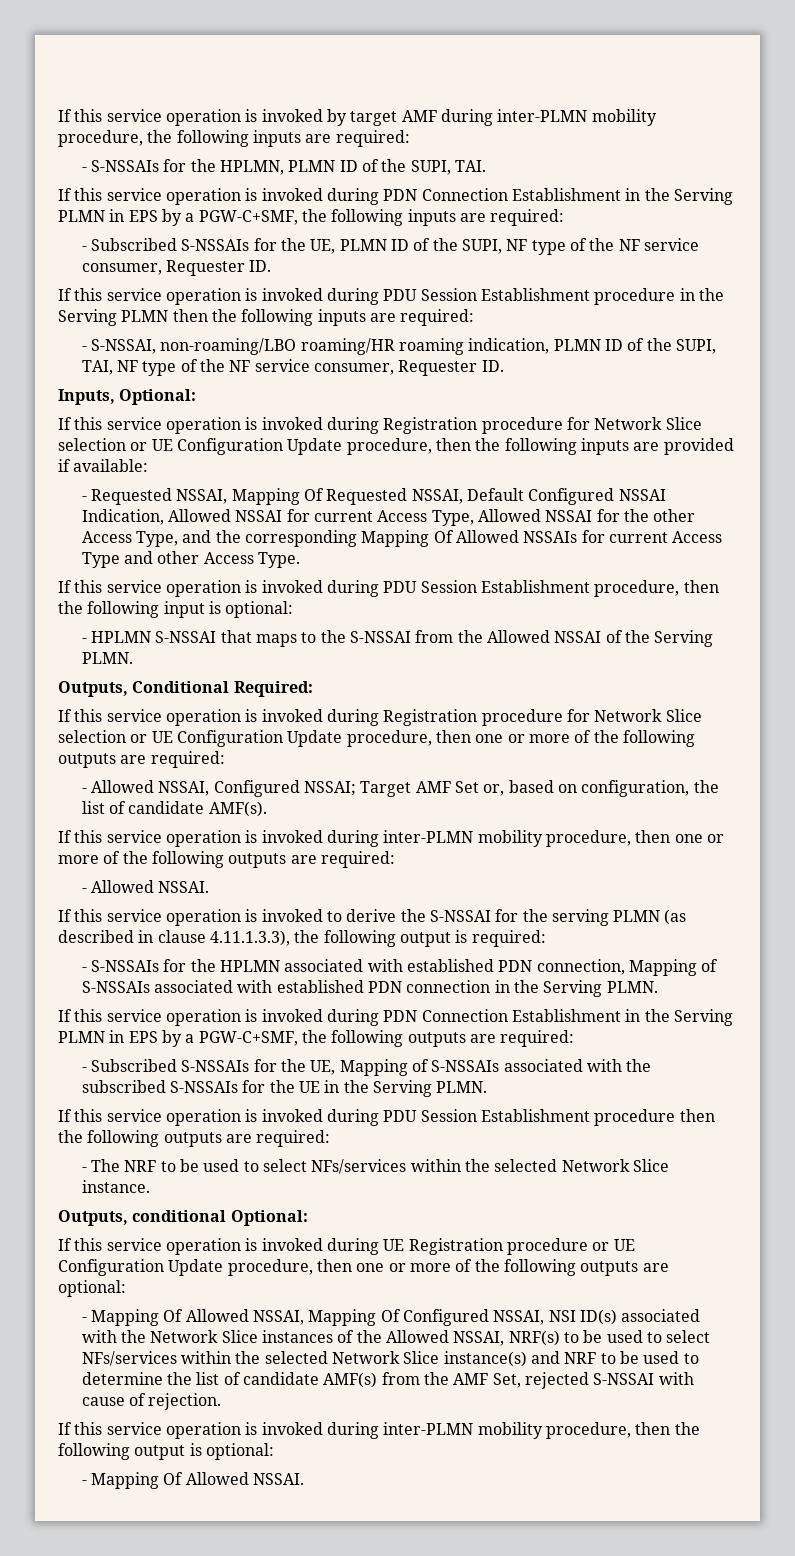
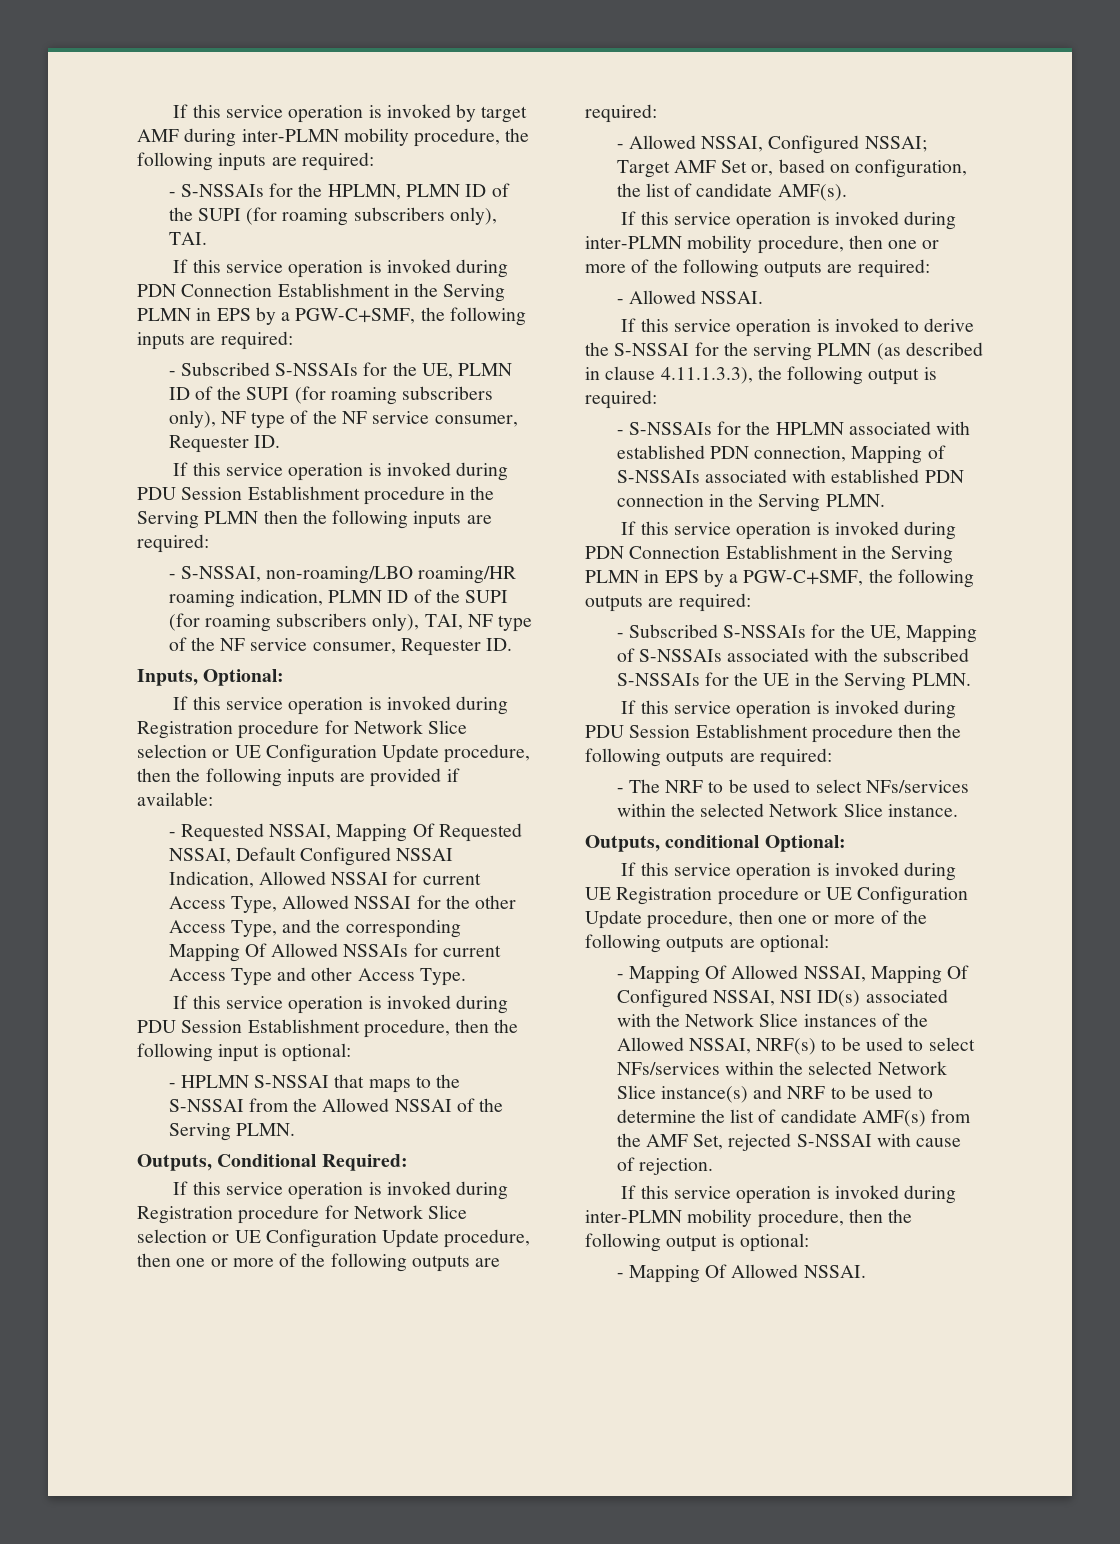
- - S-NSSAIs for the HPLMN, PLMN ID of the SUPI, TAI.
+ - S-NSSAIs for the HPLMN, PLMN ID of the SUPI (for roaming subscribers only), TAI.
- - Subscribed S-NSSAIs for the UE, PLMN ID of the SUPI, NF type of the NF service consumer, Requester ID.
+ - Subscribed S-NSSAIs for the UE, PLMN ID of the SUPI (for roaming subscribers only), NF type of the NF service consumer, Requester ID.
- - S-NSSAI, non-roaming/LBO roaming/HR roaming indication, PLMN ID of the SUPI, TAI, NF type of the NF service consumer, Requester ID.
+ - S-NSSAI, non-roaming/LBO roaming/HR roaming indication, PLMN ID of the SUPI (for roaming subscribers only), TAI, NF type of the NF service consumer, Requester ID.

